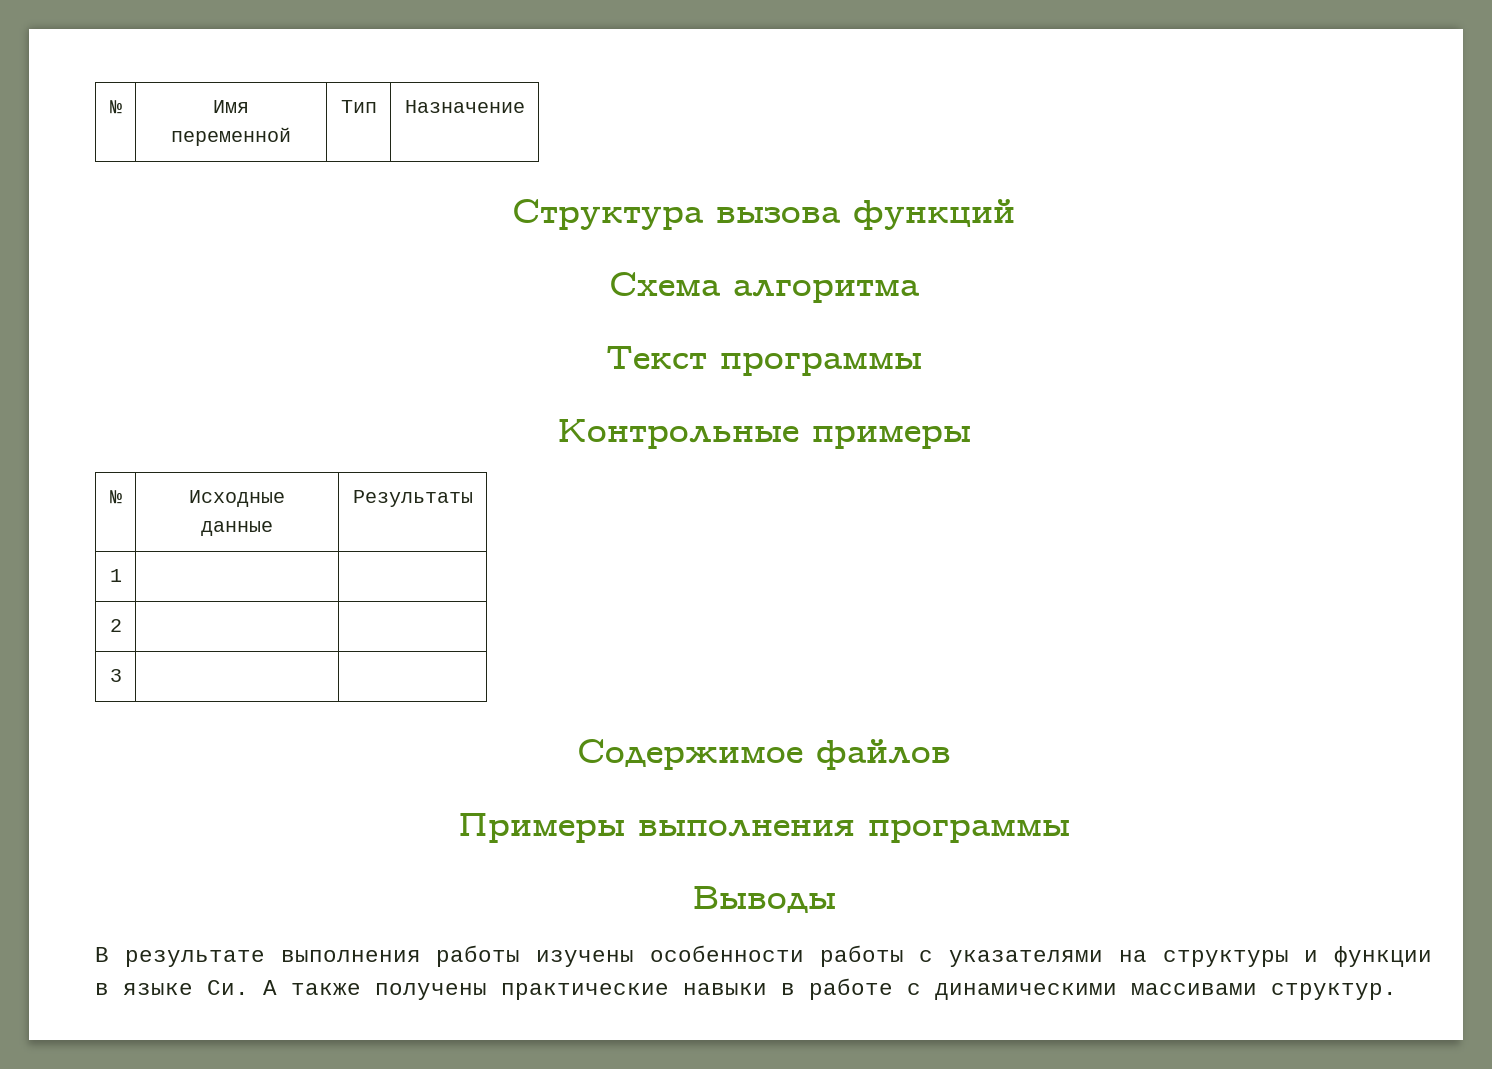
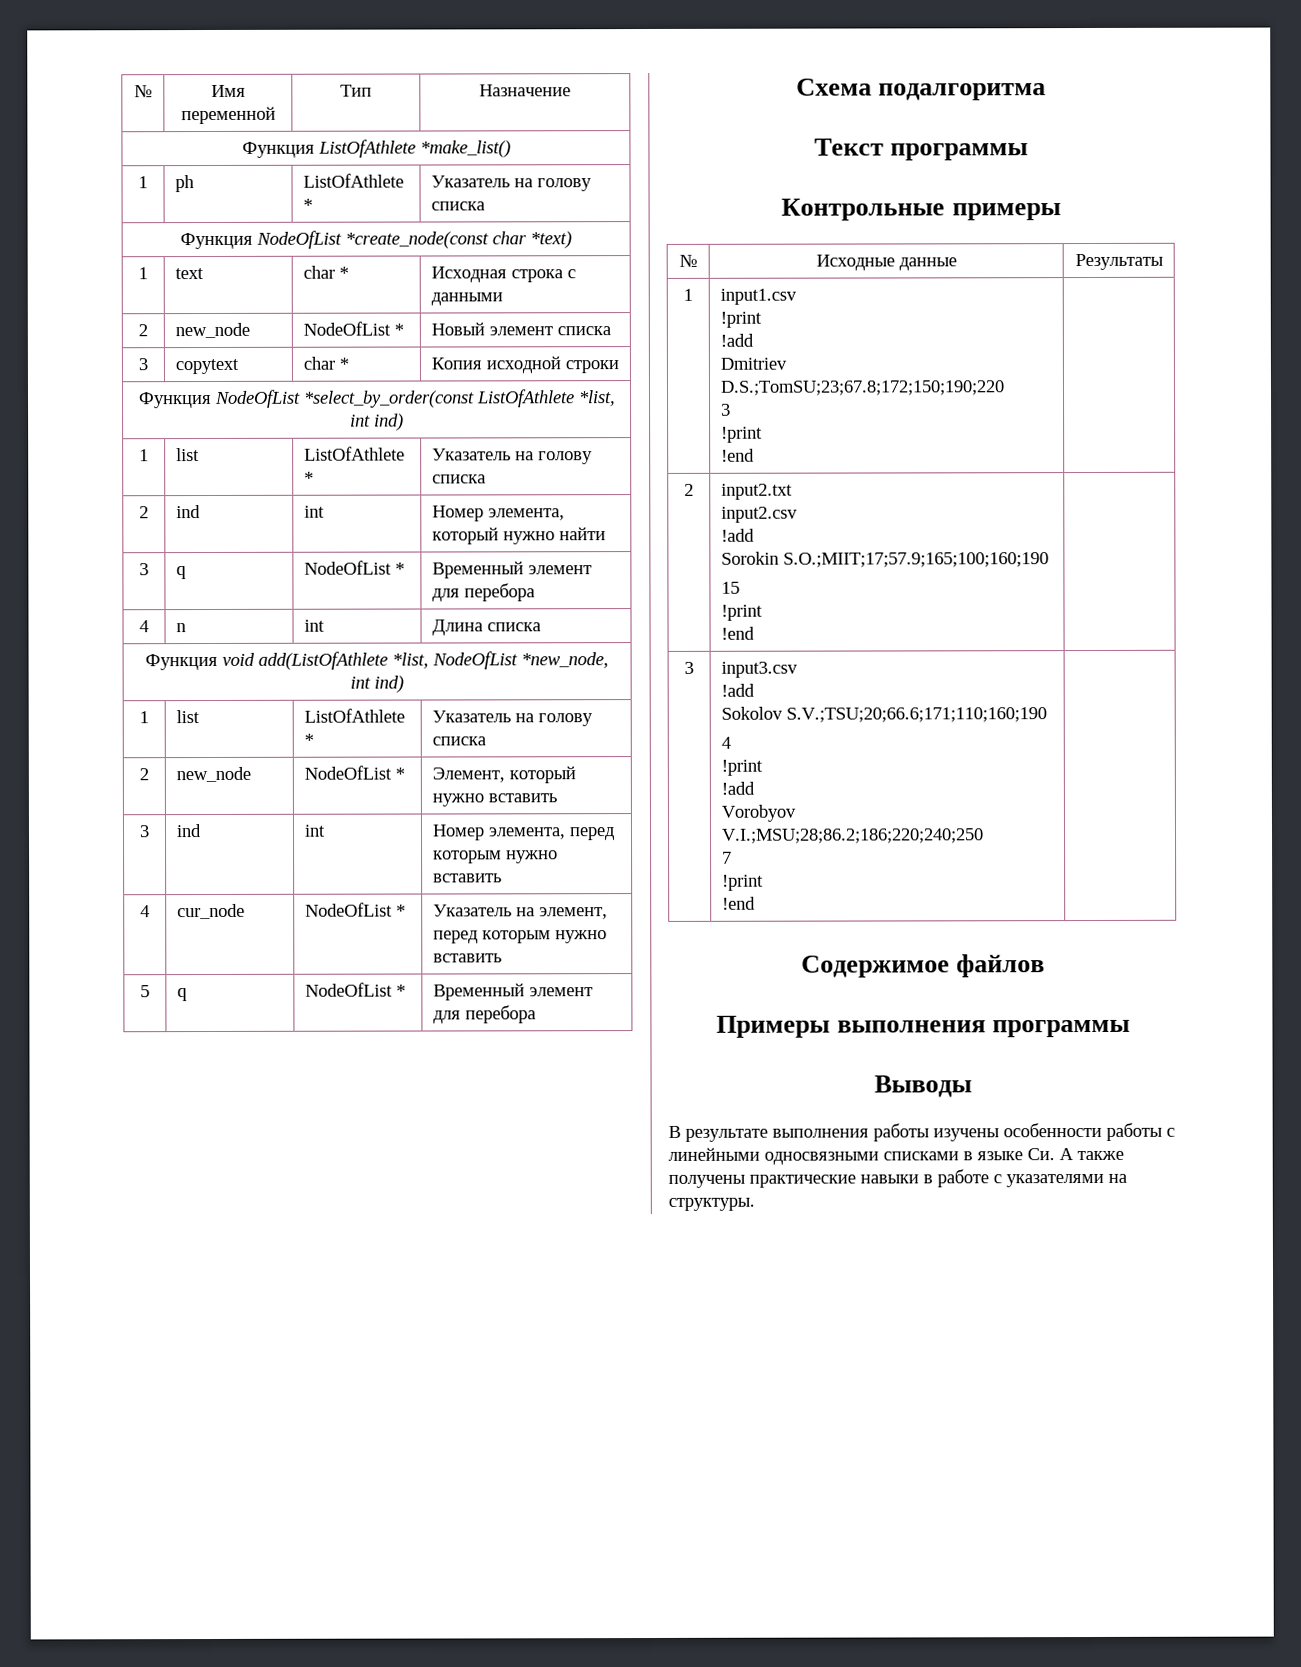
- Структура вызова функций
+ Функция ListOfAthlete *make_list()
+ 1 | ph | ListOfAthlete * | Указатель на голову списка
+ Функция NodeOfList *create_node(const char *text)
+ 1 | text | char * | Исходная строка с данными
+ 2 | new_node | NodeOfList * | Новый элемент списка
+ 3 | copytext | char * | Копия исходной строки
+ Функция NodeOfList *select_by_order(const ListOfAthlete *list, int ind)
+ 1 | list | ListOfAthlete * | Указатель на голову списка
+ 2 | ind | int | Номер элемента, который нужно найти
+ 3 | q | NodeOfList * | Временный элемент для перебора
+ 4 | n | int | Длина списка
+ Функция void add(ListOfAthlete *list, NodeOfList *new_node, int ind)
+ 1 | list | ListOfAthlete * | Указатель на голову списка
+ 2 | new_node | NodeOfList * | Элемент, который нужно вставить
+ 3 | ind | int | Номер элемента, перед которым нужно вставить
+ 4 | cur_node | NodeOfList * | Указатель на элемент, перед которым нужно вставить
+ 5 | q | NodeOfList * | Временный элемент для перебора
- Схема алгоритма
+ Схема подалгоритма
- 1 | |
- 2 | |
- 3 | |
+ 1 | input1.csv
+ !print
+ !add
+ Dmitriev D.S.;TomSU;23;67.8;172;150;190;220
+ 3
+ !print
+ !end |
+ 2 | input2.txt
+ input2.csv
+ !add
+ Sorokin S.O.;MIIT;17;57.9;165;100;160;190
+ 15
+ !print
+ !end |
+ 3 | input3.csv
+ !add
+ Sokolov S.V.;TSU;20;66.6;171;110;160;190
+ 4
+ !print
+ !add
+ Vorobyov V.I.;MSU;28;86.2;186;220;240;250
+ 7
+ !print
+ !end |
- В результате выполнения работы изучены особенности работы с указателями на структуры и функции в языке Си. А также получены практические навыки в работе с динамическими массивами структур.
+ В результате выполнения работы изучены особенности работы с линейными односвязными списками в языке Си. А также получены практические навыки в работе с указателями на структуры.

